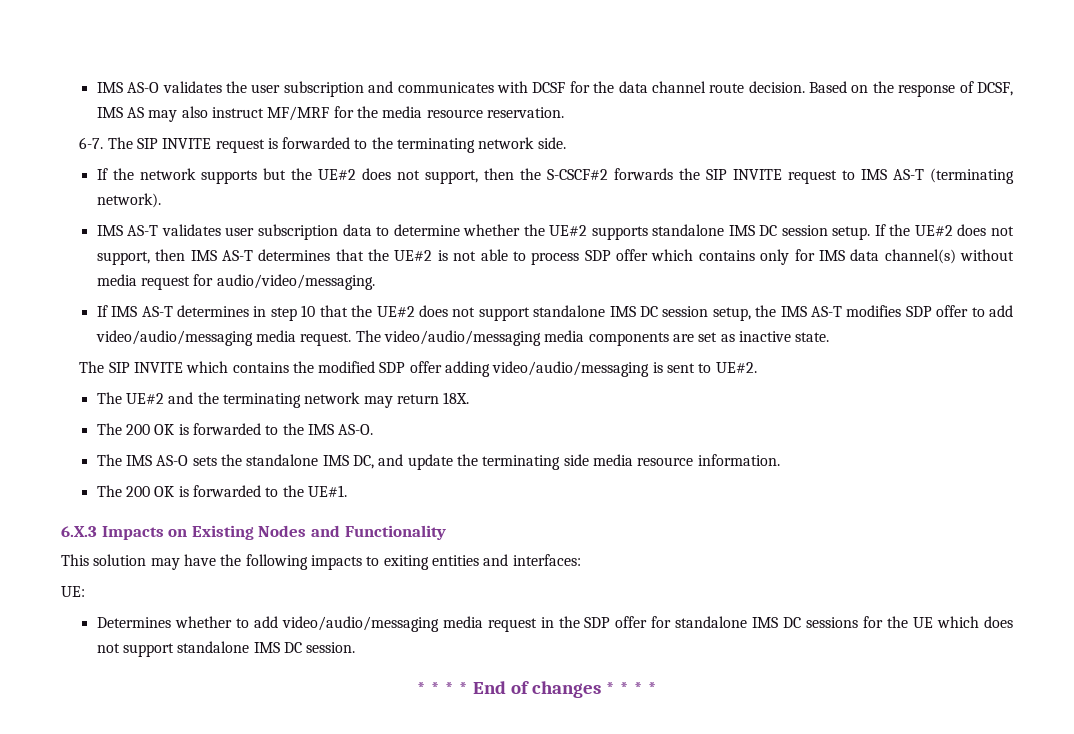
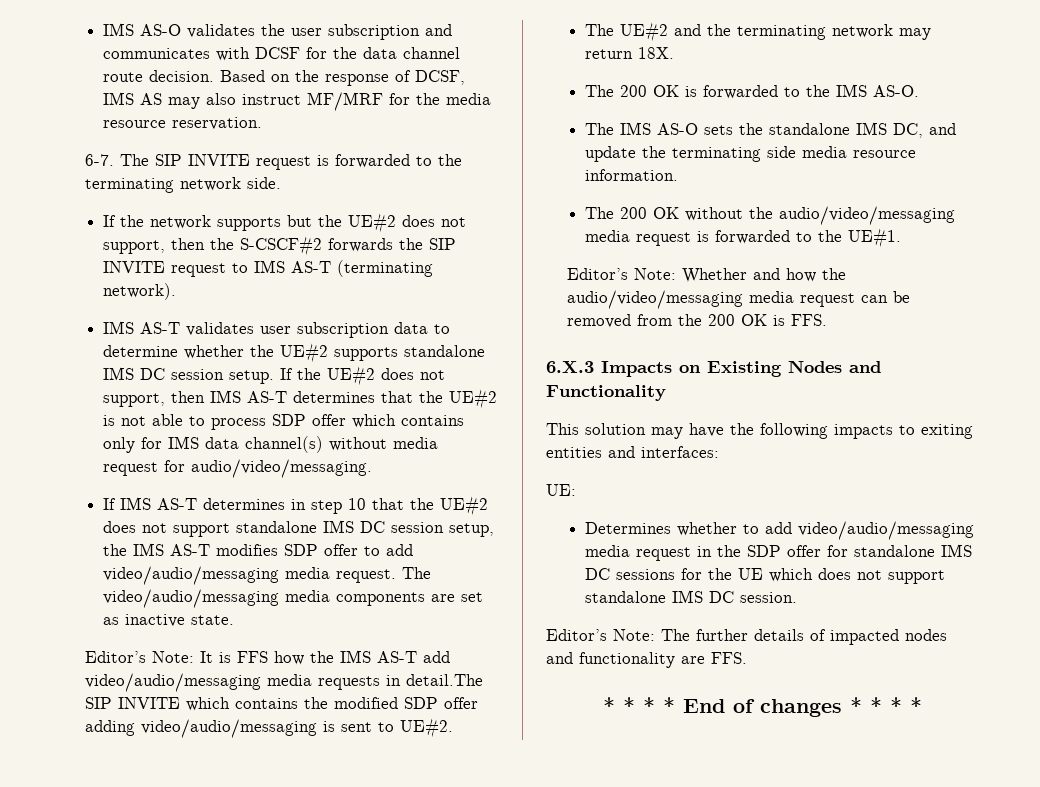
- The SIP INVITE which contains the modified SDP offer adding video/audio/messaging is sent to UE#2.
+ Editor’s Note: It is FFS how the IMS AS-T add video/audio/messaging media requests in detail.The SIP INVITE which contains the modified SDP offer adding video/audio/messaging is sent to UE#2.
- The 200 OK is forwarded to the UE#1.
+ The 200 OK without the audio/video/messaging media request is forwarded to the UE#1.
+ Editor’s Note: Whether and how the audio/video/messaging media request can be removed from the 200 OK is FFS.
+ Editor’s Note: The further details of impacted nodes and functionality are FFS.

